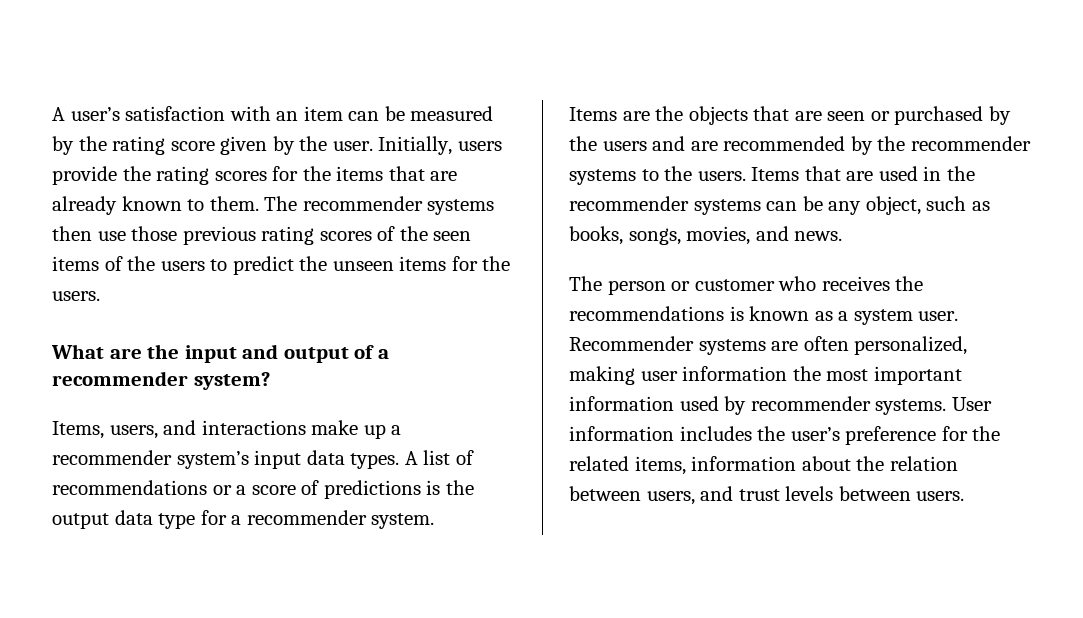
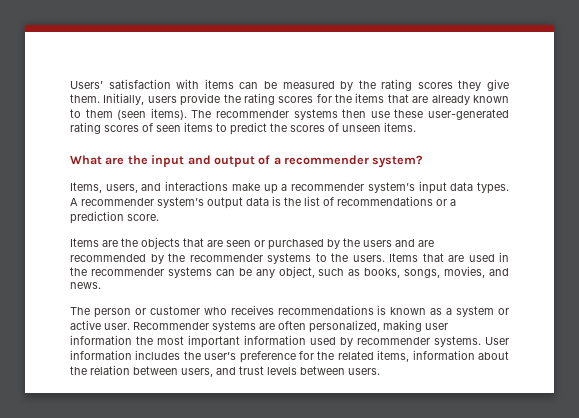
- A user’s satisfaction with an item can be measured by the rating score given by the user.
+ Users’ satisfaction with items can be measured by the rating scores they give them.
- Initially, users provide the rating scores for the items that are already known to them.
+ Initially, users provide the rating scores for the items that are already known to them (seen items).
- The recommender systems then use those previous rating scores of the seen items of the users to predict the unseen items for the users.
+ The recommender systems then use these user-generated rating scores of seen items to predict the scores of unseen items.
- A list of recommendations or a score of predictions is the output data type for a recommender system.
+ A recommender system’s output data is the list of recommendations or a prediction score.
- The person or customer who receives the recommendations is known as a system user.
+ The person or customer who receives recommendations is known as a system or active user.

